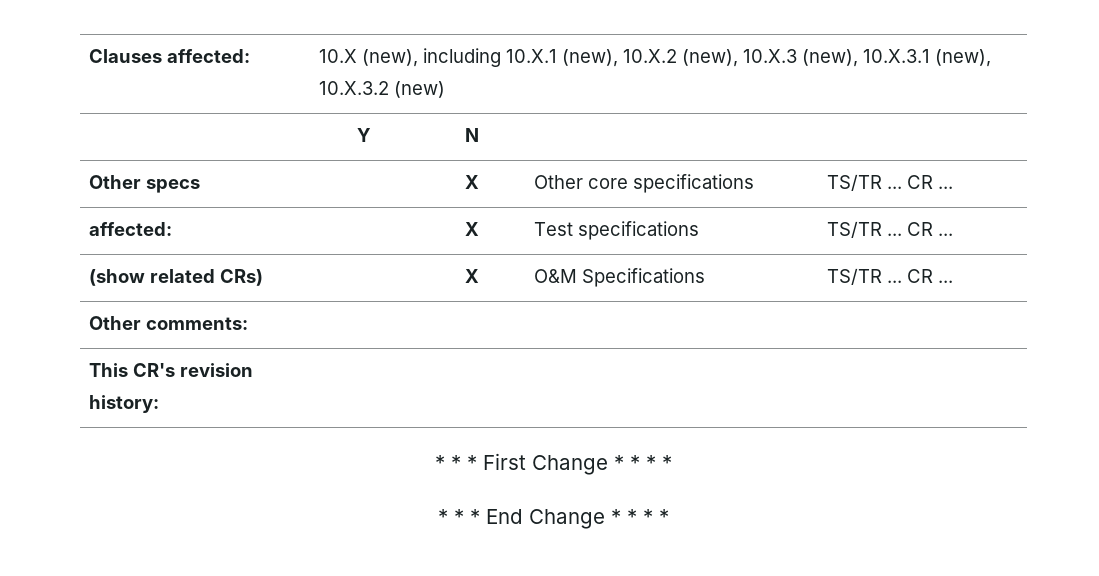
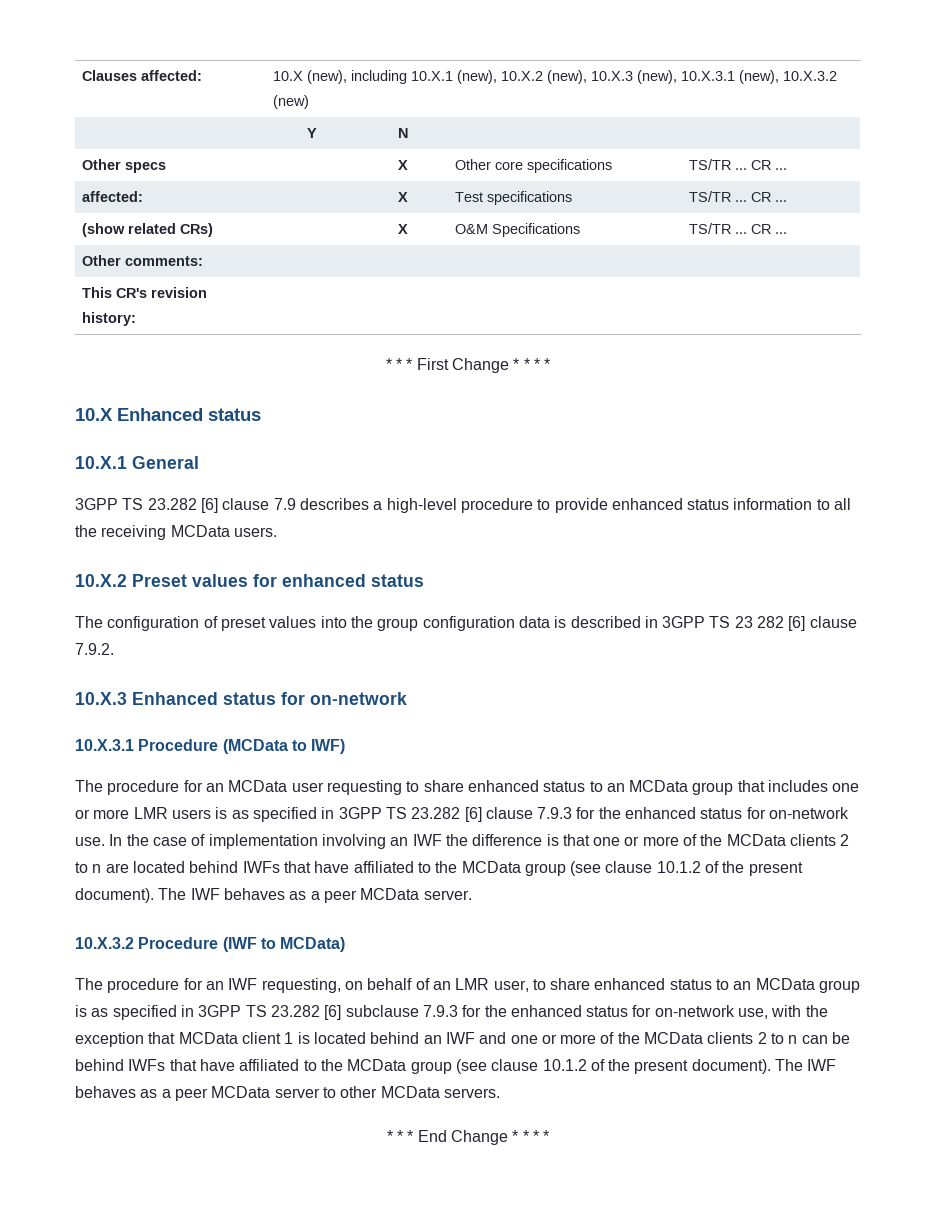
+ 10.X Enhanced status
+ 10.X.1 General
+ 3GPP TS 23.282 [6] clause 7.9 describes a high-level procedure to provide enhanced status information to all the receiving MCData users.
+ 10.X.2 Preset values for enhanced status
+ The configuration of preset values into the group configuration data is described in 3GPP TS 23 282 [6] clause 7.9.2.
+ 10.X.3 Enhanced status for on-network
+ 10.X.3.1 Procedure (MCData to IWF)
+ The procedure for an MCData user requesting to share enhanced status to an MCData group that includes one or more LMR users is as specified in 3GPP TS 23.282 [6] clause 7.9.3 for the enhanced status for on-network use. In the case of implementation involving an IWF the difference is that one or more of the MCData clients 2 to n are located behind IWFs that have affiliated to the MCData group (see clause 10.1.2 of the present document). The IWF behaves as a peer MCData server.
+ 10.X.3.2 Procedure (IWF to MCData)
+ The procedure for an IWF requesting, on behalf of an LMR user, to share enhanced status to an MCData group is as specified in 3GPP TS 23.282 [6] subclause 7.9.3 for the enhanced status for on-network use, with the exception that MCData client 1 is located behind an IWF and one or more of the MCData clients 2 to n can be behind IWFs that have affiliated to the MCData group (see clause 10.1.2 of the present document). The IWF behaves as a peer MCData server to other MCData servers.

